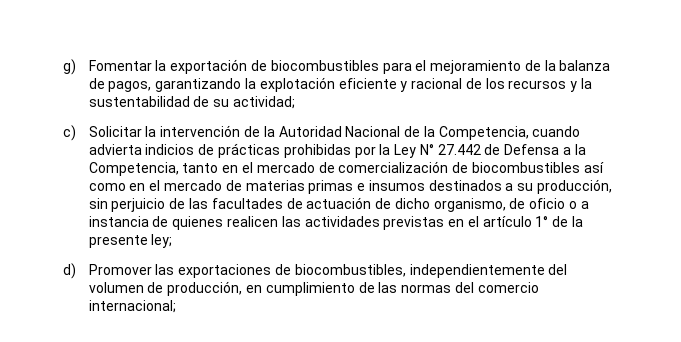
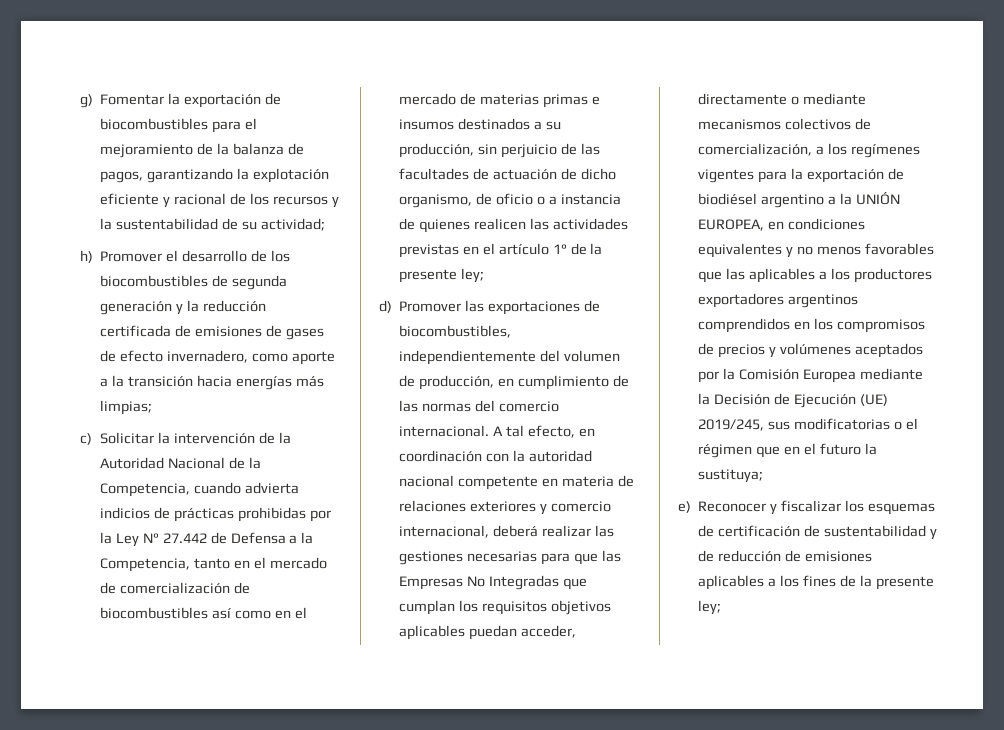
+ h) Promover el desarrollo de los biocombustibles de segunda generación y la reducción certificada de emisiones de gases de efecto invernadero, como aporte a la transición hacia energías más limpias;
- d) Promover las exportaciones de biocombustibles, independientemente del volumen de producción, en cumplimiento de las normas del comercio internacional;
+ d) Promover las exportaciones de biocombustibles, independientemente del volumen de producción, en cumplimiento de las normas del comercio internacional. A tal efecto, en coordinación con la autoridad nacional competente en materia de relaciones exteriores y comercio internacional, deberá realizar las gestiones necesarias para que las Empresas No Integradas que cumplan los requisitos objetivos aplicables puedan acceder, directamente o mediante mecanismos colectivos de comercialización, a los regímenes vigentes para la exportación de biodiésel argentino a la UNIÓN EUROPEA, en condiciones equivalentes y no menos favorables que las aplicables a los productores exportadores argentinos comprendidos en los compromisos de precios y volúmenes aceptados por la Comisión Europea mediante la Decisión de Ejecución (UE) 2019/245, sus modificatorias o el régimen que en el futuro la sustituya;
+ e) Reconocer y fiscalizar los esquemas de certificación de sustentabilidad y de reducción de emisiones aplicables a los fines de la presente ley;

